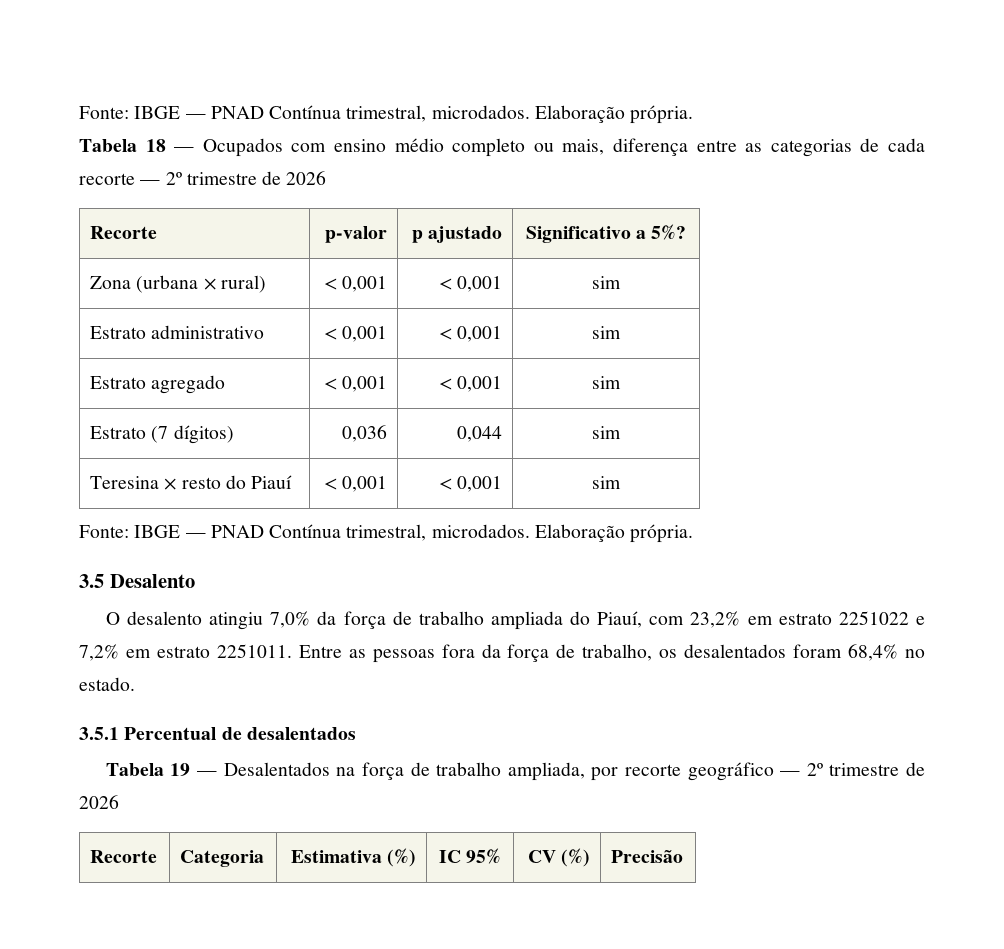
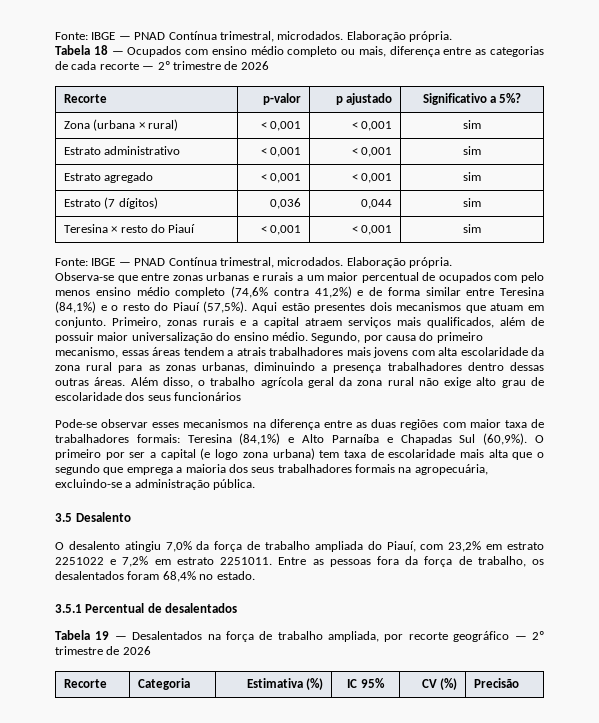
+ Observa-se que entre zonas urbanas e rurais a um maior percentual de ocupados com pelo menos ensino médio completo (74,6% contra 41,2%) e de forma similar entre Teresina (84,1%) e o resto do Piauí (57,5%). Aqui estão presentes dois mecanismos que atuam em conjunto. Primeiro, zonas rurais e a capital atraem serviços mais qualificados, além de possuir maior universalização do ensino médio. Segundo, por causa do primeiro mecanismo, essas áreas tendem a atrais trabalhadores mais jovens com alta escolaridade da zona rural para as zonas urbanas, diminuindo a presença trabalhadores dentro dessas outras áreas. Além disso, o trabalho agrícola geral da zona rural não exige alto grau de escolaridade dos seus funcionários
+ Pode-se observar esses mecanismos na diferença entre as duas regiões com maior taxa de trabalhadores formais: Teresina (84,1%) e Alto Parnaíba e Chapadas Sul (60,9%). O primeiro por ser a capital (e logo zona urbana) tem taxa de escolaridade mais alta que o segundo que emprega a maioria dos seus trabalhadores formais na agropecuária, excluindo-se a administração pública.

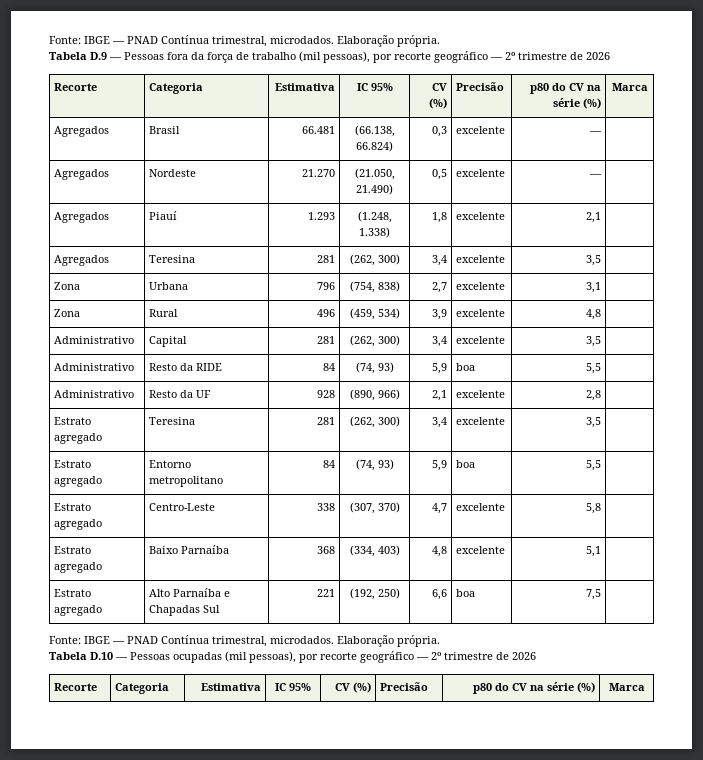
- Tabela 18 — Ocupados com ensino médio completo ou mais, diferença entre as categorias de cada recorte — 2º trimestre de 2026
- Recorte | p-valor | p ajustado | Significativo a 5%?
- Zona (urbana × rural) | < 0,001 | < 0,001 | sim
- Estrato administrativo | < 0,001 | < 0,001 | sim
- Estrato agregado | < 0,001 | < 0,001 | sim
- Estrato (7 dígitos) | 0,036 | 0,044 | sim
- Teresina × resto do Piauí | < 0,001 | < 0,001 | sim
+ Tabela D.9 — Pessoas fora da força de trabalho (mil pessoas), por recorte geográfico — 2º trimestre de 2026
+ Recorte | Categoria | Estimativa | IC 95% | CV (%) | Precisão | p80 do CV na série (%) | Marca
+ Agregados | Brasil | 66.481 | (66.138, 66.824) | 0,3 | excelente | — |
+ Agregados | Nordeste | 21.270 | (21.050, 21.490) | 0,5 | excelente | — |
+ Agregados | Piauí | 1.293 | (1.248, 1.338) | 1,8 | excelente | 2,1 |
+ Agregados | Teresina | 281 | (262, 300) | 3,4 | excelente | 3,5 |
+ Zona | Urbana | 796 | (754, 838) | 2,7 | excelente | 3,1 |
+ Zona | Rural | 496 | (459, 534) | 3,9 | excelente | 4,8 |
+ Administrativo | Capital | 281 | (262, 300) | 3,4 | excelente | 3,5 |
+ Administrativo | Resto da RIDE | 84 | (74, 93) | 5,9 | boa | 5,5 |
+ Administrativo | Resto da UF | 928 | (890, 966) | 2,1 | excelente | 2,8 |
+ Estrato agregado | Teresina | 281 | (262, 300) | 3,4 | excelente | 3,5 |
+ Estrato agregado | Entorno metropolitano | 84 | (74, 93) | 5,9 | boa | 5,5 |
+ Estrato agregado | Centro-Leste | 338 | (307, 370) | 4,7 | excelente | 5,8 |
+ Estrato agregado | Baixo Parnaíba | 368 | (334, 403) | 4,8 | excelente | 5,1 |
+ Estrato agregado | Alto Parnaíba e Chapadas Sul | 221 | (192, 250) | 6,6 | boa | 7,5 |
  Fonte: IBGE — PNAD Contínua trimestral, microdados. Elaboração própria.
- Observa-se que entre zonas urbanas e rurais a um maior percentual de ocupados com pelo menos ensino médio completo (74,6% contra 41,2%) e de forma similar entre Teresina (84,1%) e o resto do Piauí (57,5%). Aqui estão presentes dois mecanismos que atuam em conjunto. Primeiro, zonas rurais e a capital atraem serviços mais qualificados, além de possuir maior universalização do ensino médio. Segundo, por causa do primeiro mecanismo, essas áreas tendem a atrais trabalhadores mais jovens com alta escolaridade da zona rural para as zonas urbanas, diminuindo a presença trabalhadores dentro dessas outras áreas. Além disso, o trabalho agrícola geral da zona rural não exige alto grau de escolaridade dos seus funcionários
- Pode-se observar esses mecanismos na diferença entre as duas regiões com maior taxa de trabalhadores formais: Teresina (84,1%) e Alto Parnaíba e Chapadas Sul (60,9%). O primeiro por ser a capital (e logo zona urbana) tem taxa de escolaridade mais alta que o segundo que emprega a maioria dos seus trabalhadores formais na agropecuária, excluindo-se a administração pública.
- 3.5 Desalento
- O desalento atingiu 7,0% da força de trabalho ampliada do Piauí, com 23,2% em estrato 2251022 e 7,2% em estrato 2251011. Entre as pessoas fora da força de trabalho, os desalentados foram 68,4% no estado.
- 3.5.1 Percentual de desalentados
- Tabela 19 — Desalentados na força de trabalho ampliada, por recorte geográfico — 2º trimestre de 2026
- Recorte | Categoria | Estimativa (%) | IC 95% | CV (%) | Precisão
+ Tabela D.10 — Pessoas ocupadas (mil pessoas), por recorte geográfico — 2º trimestre de 2026
+ Recorte | Categoria | Estimativa | IC 95% | CV (%) | Precisão | p80 do CV na série (%) | Marca

